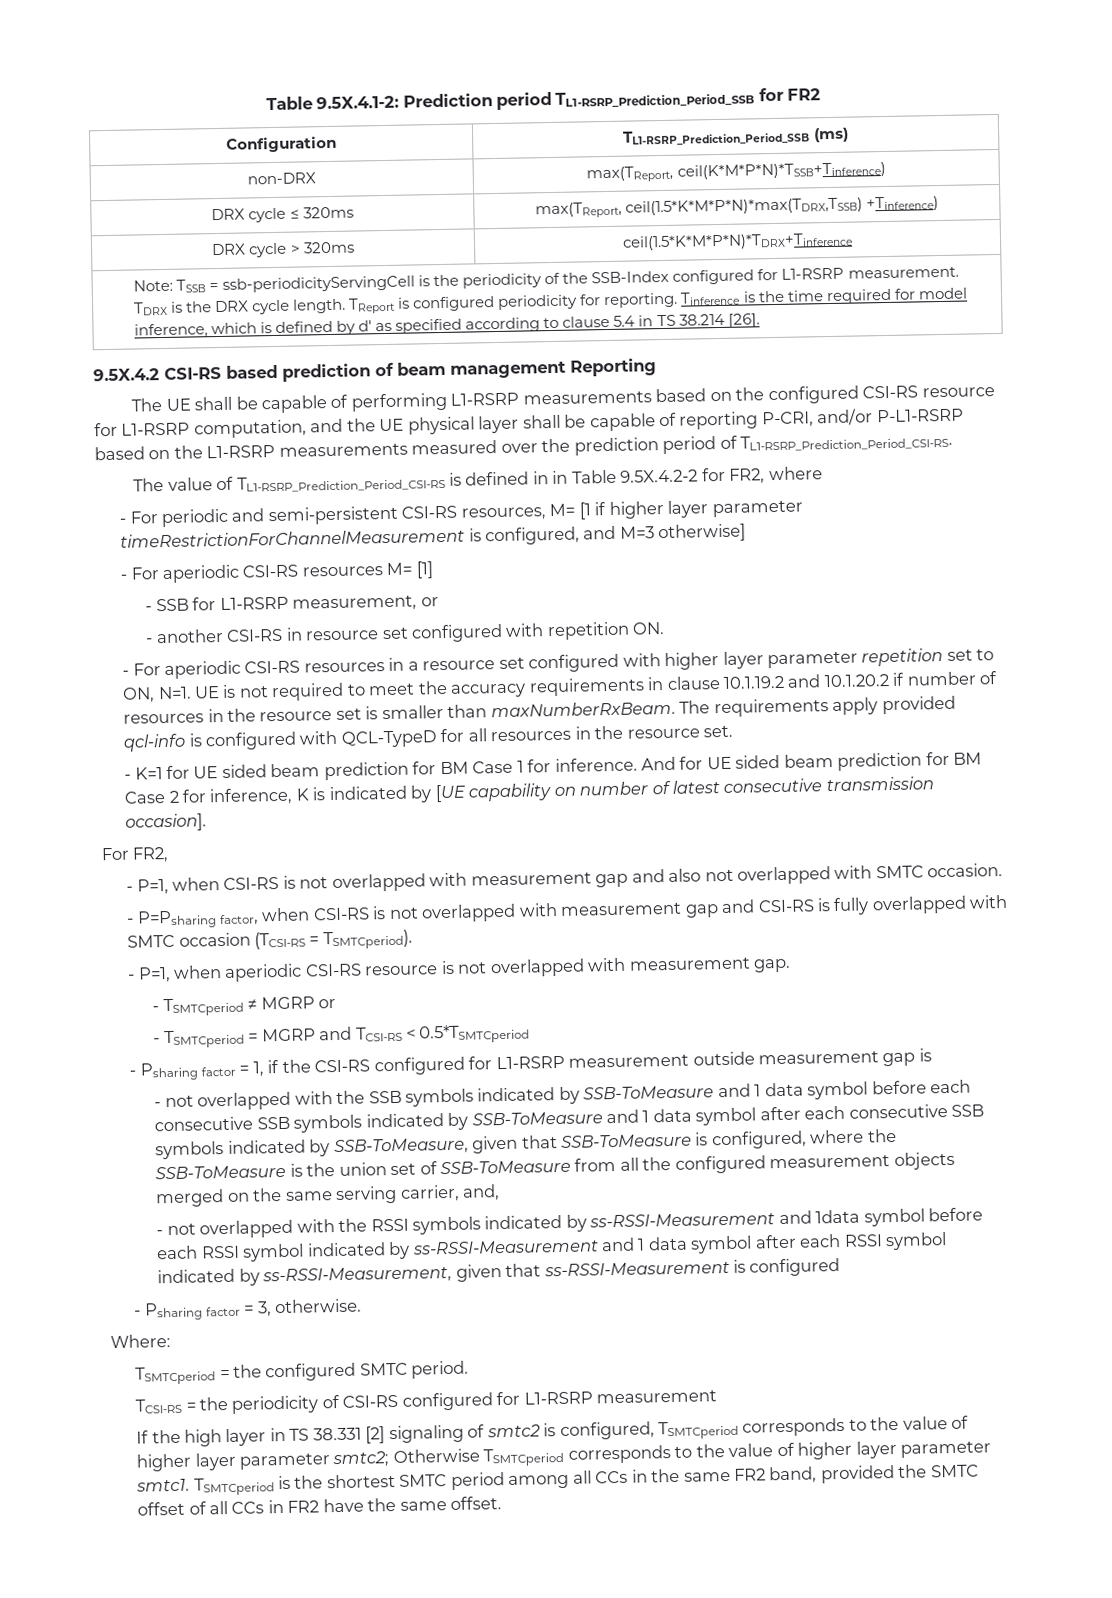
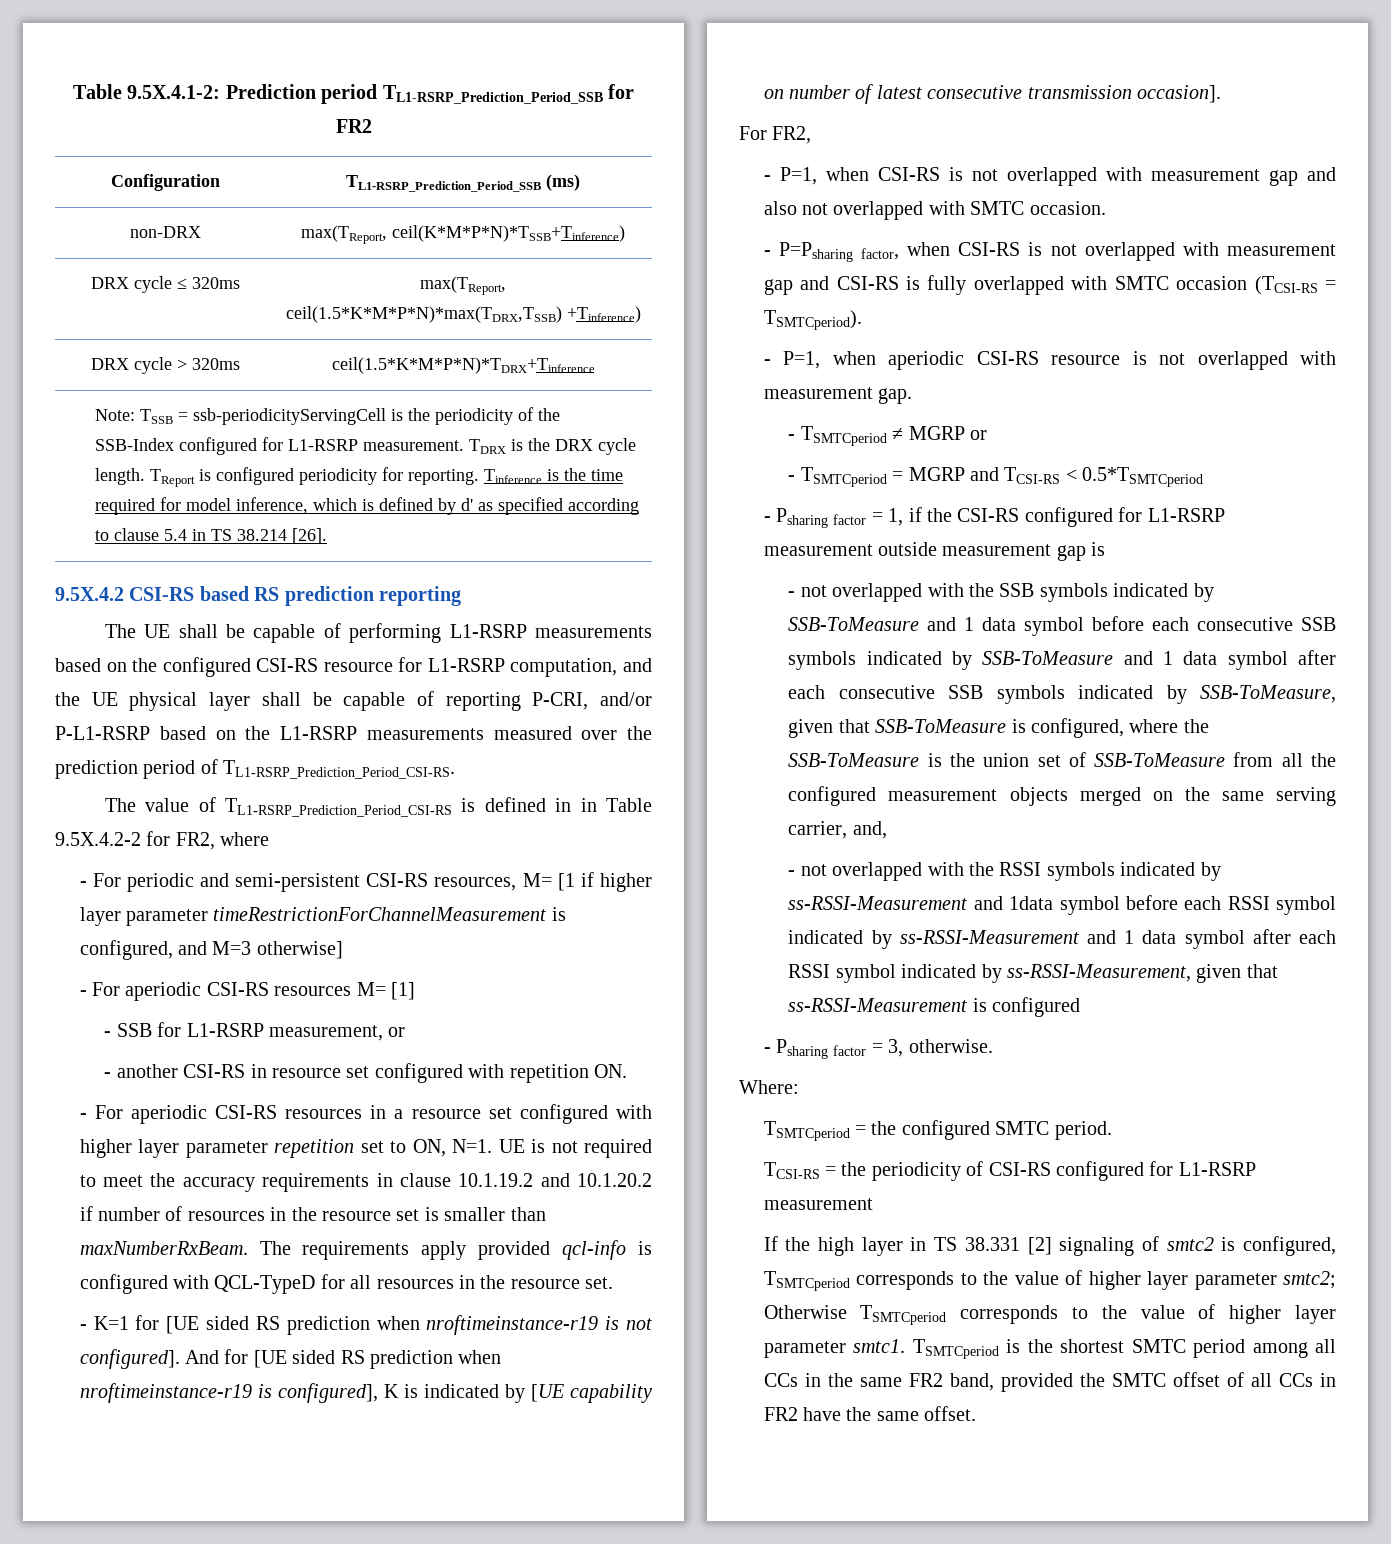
- 9.5X.4.2 CSI-RS based prediction of beam management Reporting
+ 9.5X.4.2 CSI-RS based RS prediction reporting
- - K=1 for UE sided beam prediction for BM Case 1 for inference. And for UE sided beam prediction for BM Case 2 for inference, K is indicated by [UE capability on number of latest consecutive transmission occasion].
+ - K=1 for [UE sided RS prediction when nroftimeinstance-r19 is not configured]. And for [UE sided RS prediction when nroftimeinstance-r19 is configured], K is indicated by [UE capability on number of latest consecutive transmission occasion].

